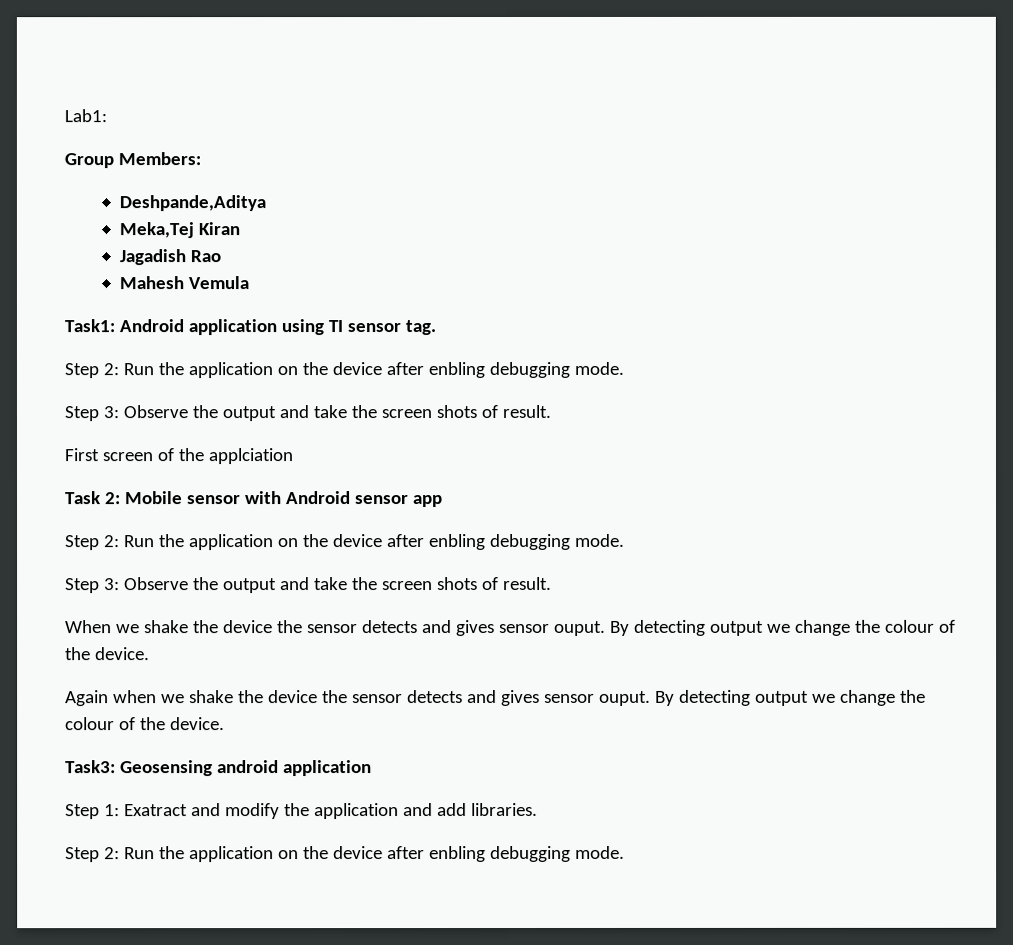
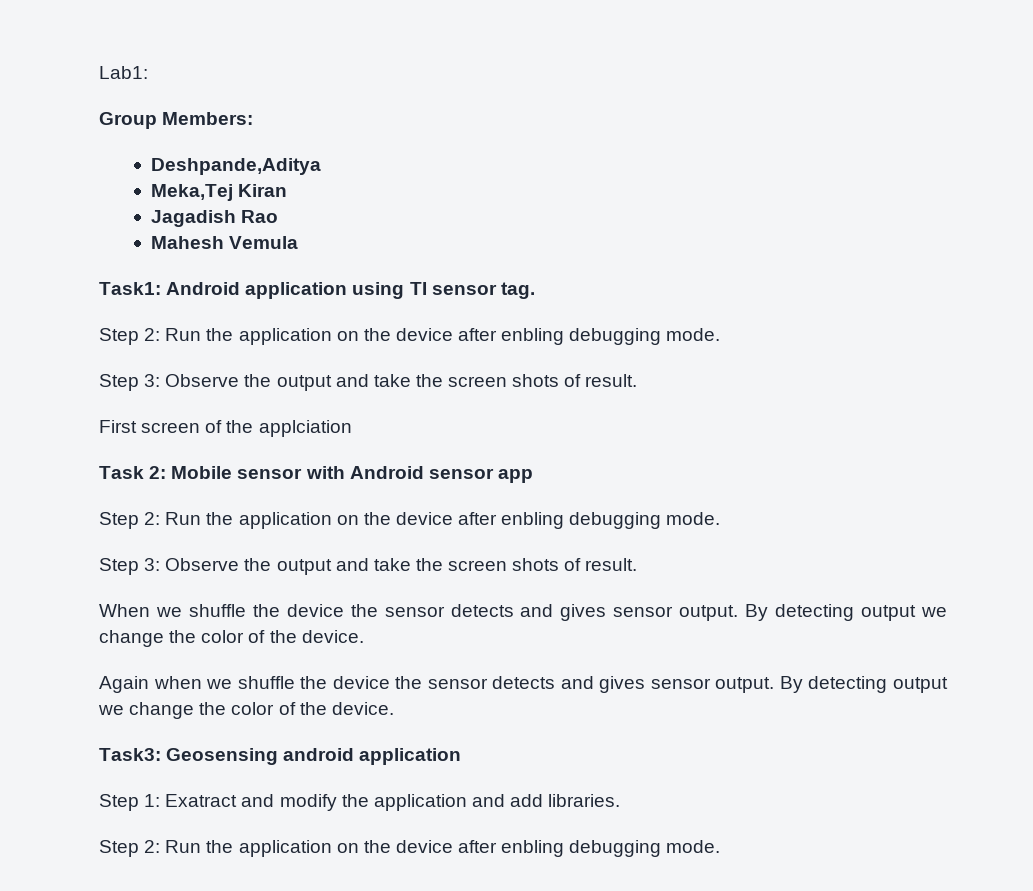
- When we shake the device the sensor detects and gives sensor ouput. By detecting output we change the colour of the device.
+ When we shuffle the device the sensor detects and gives sensor output. By detecting output we change the color of the device.
- Again when we shake the device the sensor detects and gives sensor ouput. By detecting output we change the colour of the device.
+ Again when we shuffle the device the sensor detects and gives sensor output. By detecting output we change the color of the device.

